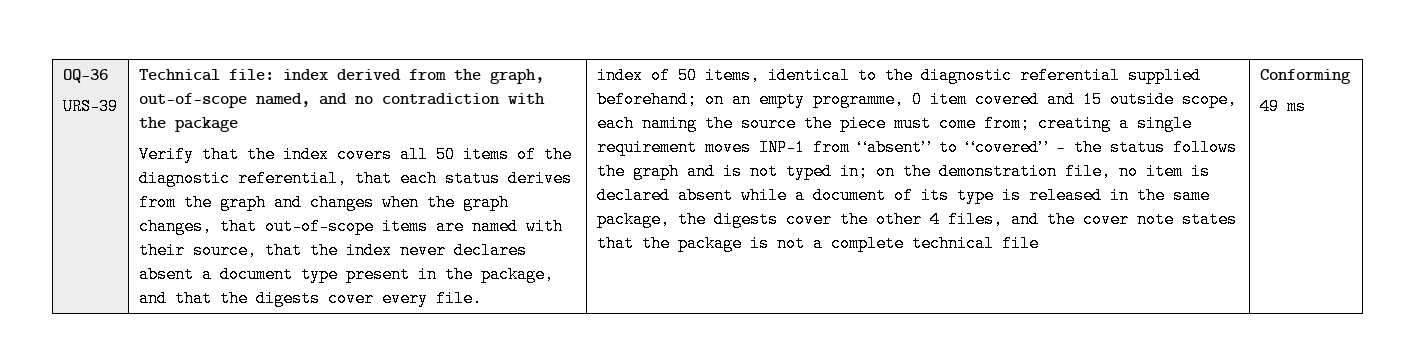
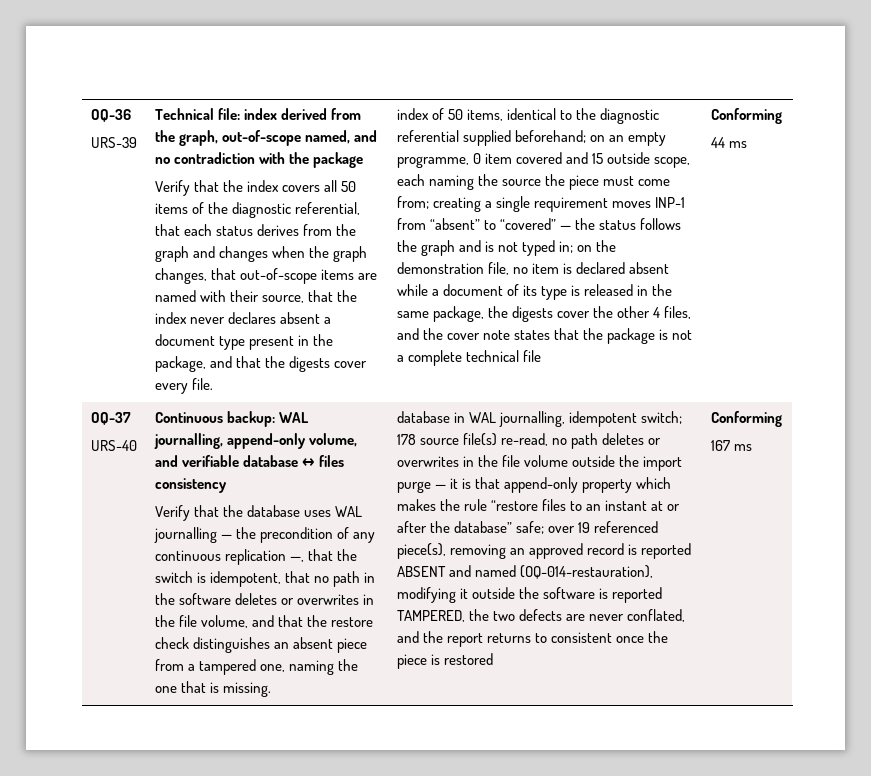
- 49 ms
+ 44 ms
+ OQ-37
+ URS-40 | Continuous backup: WAL journalling, append-only volume, and verifiable database ↔ files consistency
+ Verify that the database uses WAL journalling — the precondition of any continuous replication —, that the switch is idempotent, that no path in the software deletes or overwrites in the file volume, and that the restore check distinguishes an absent piece from a tampered one, naming the one that is missing. | database in WAL journalling, idempotent switch; 178 source file(s) re-read, no path deletes or overwrites in the file volume outside the import purge — it is that append-only property which makes the rule “restore files to an instant at or after the database” safe; over 19 referenced piece(s), removing an approved record is reported ABSENT and named (OQ-014-restauration), modifying it outside the software is reported TAMPERED, the two defects are never conflated, and the report returns to consistent once the piece is restored | Conforming
+ 167 ms

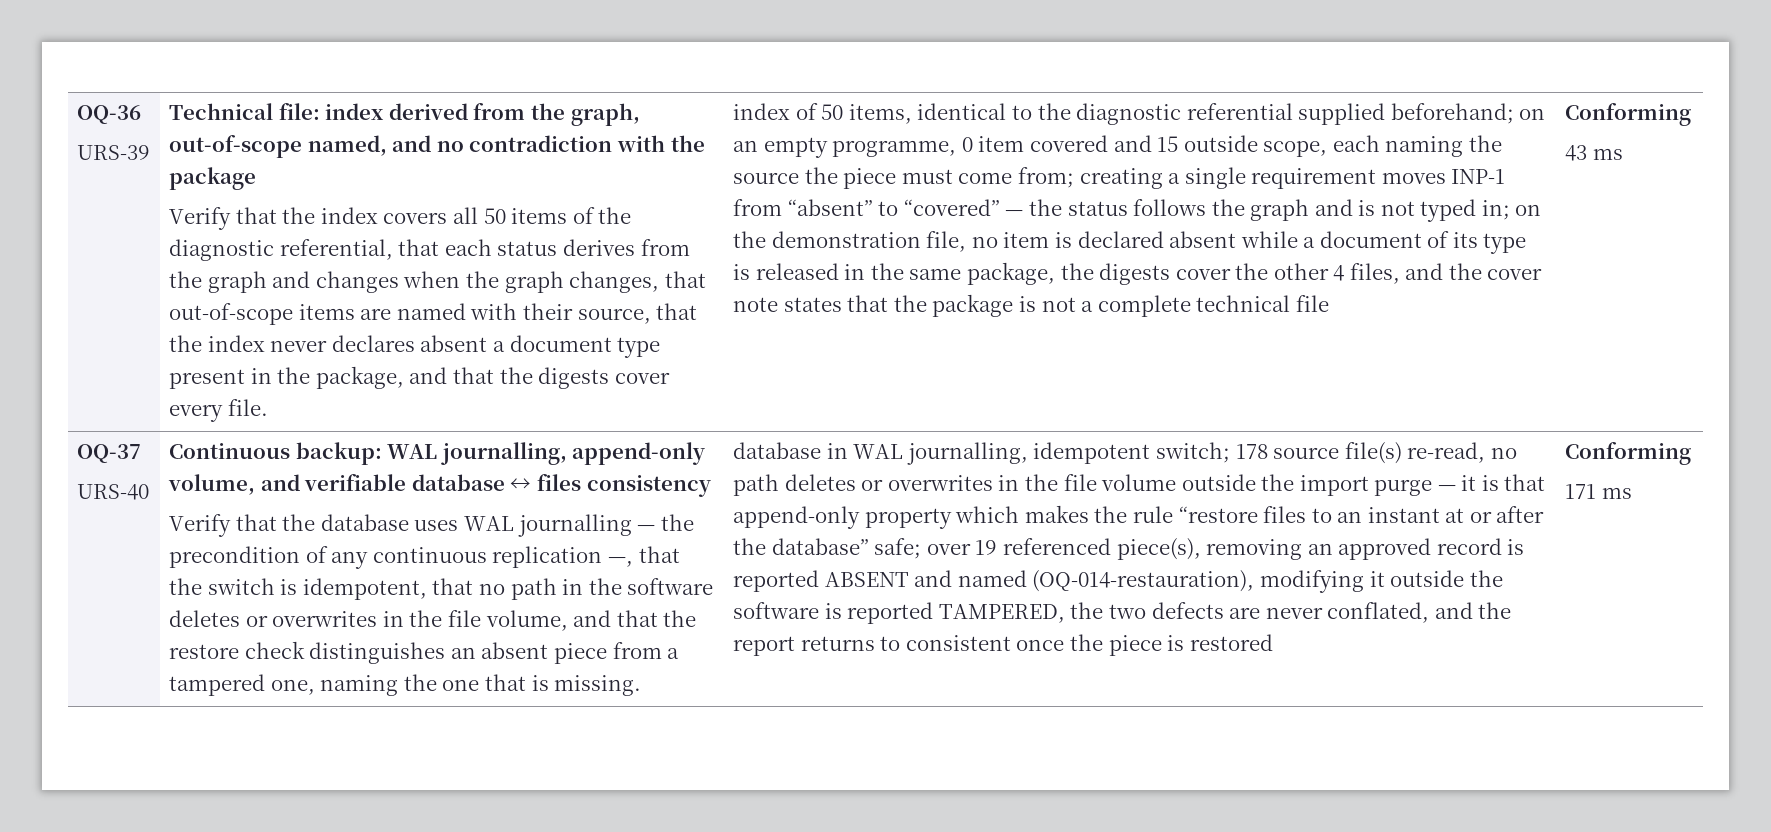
- 44 ms
+ 43 ms
- 167 ms
+ 171 ms

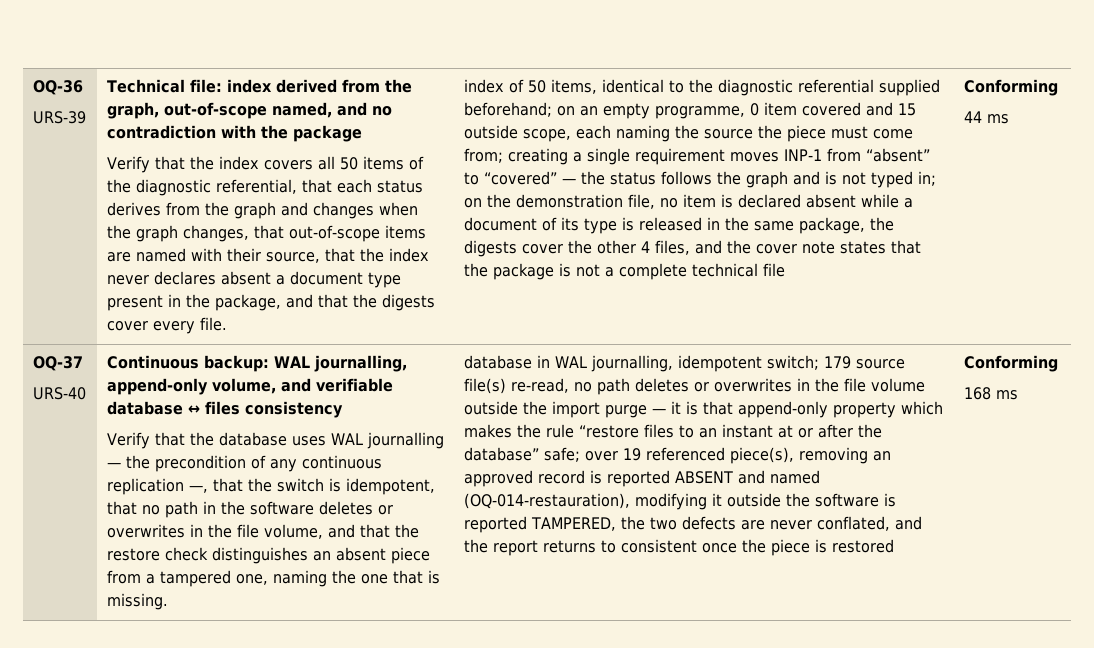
- 43 ms
+ 44 ms
- 178 source file(s) re-read, no path deletes or overwrites in the file volume outside the import purge — it is that append-only property which makes the rule “restore files to an instant at or after the database” safe;
+ 179 source file(s) re-read, no path deletes or overwrites in the file volume outside the import purge — it is that append-only property which makes the rule “restore files to an instant at or after the database” safe;
- 171 ms
+ 168 ms

